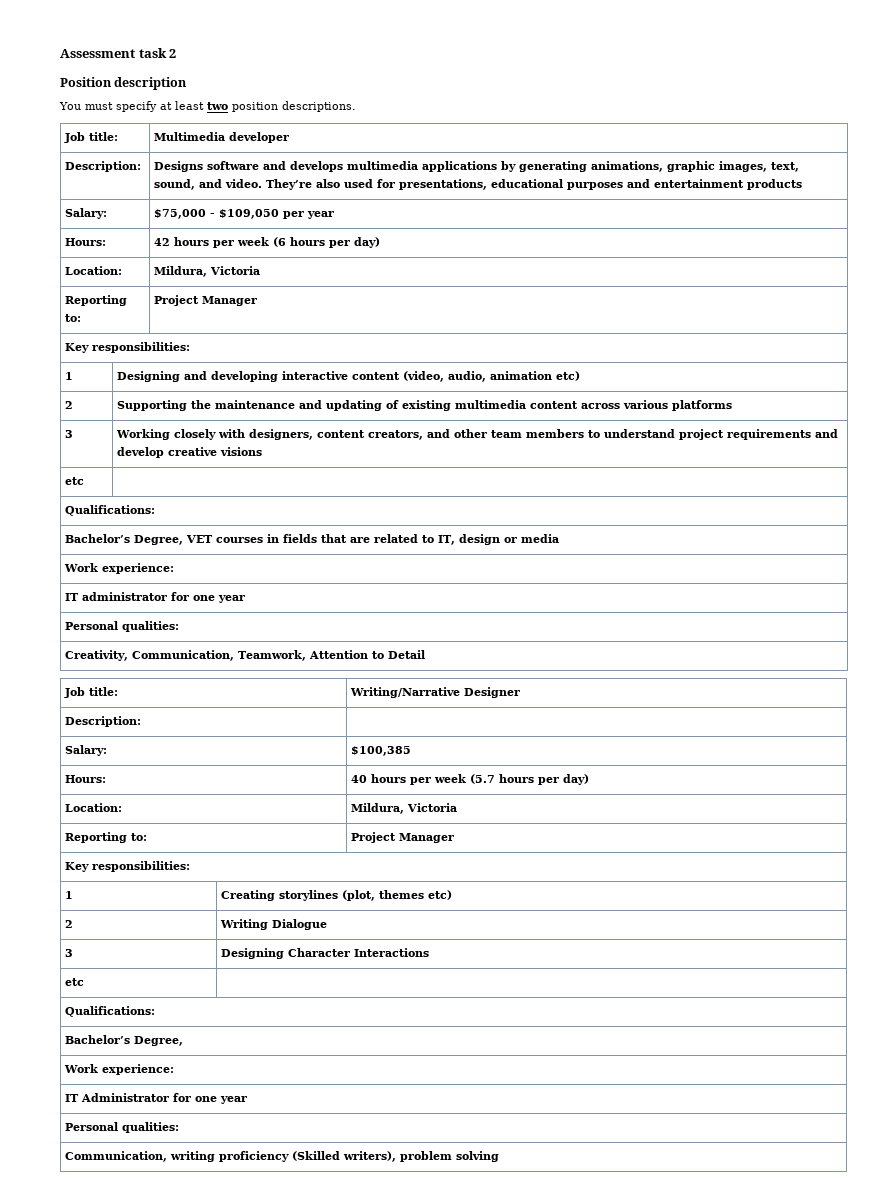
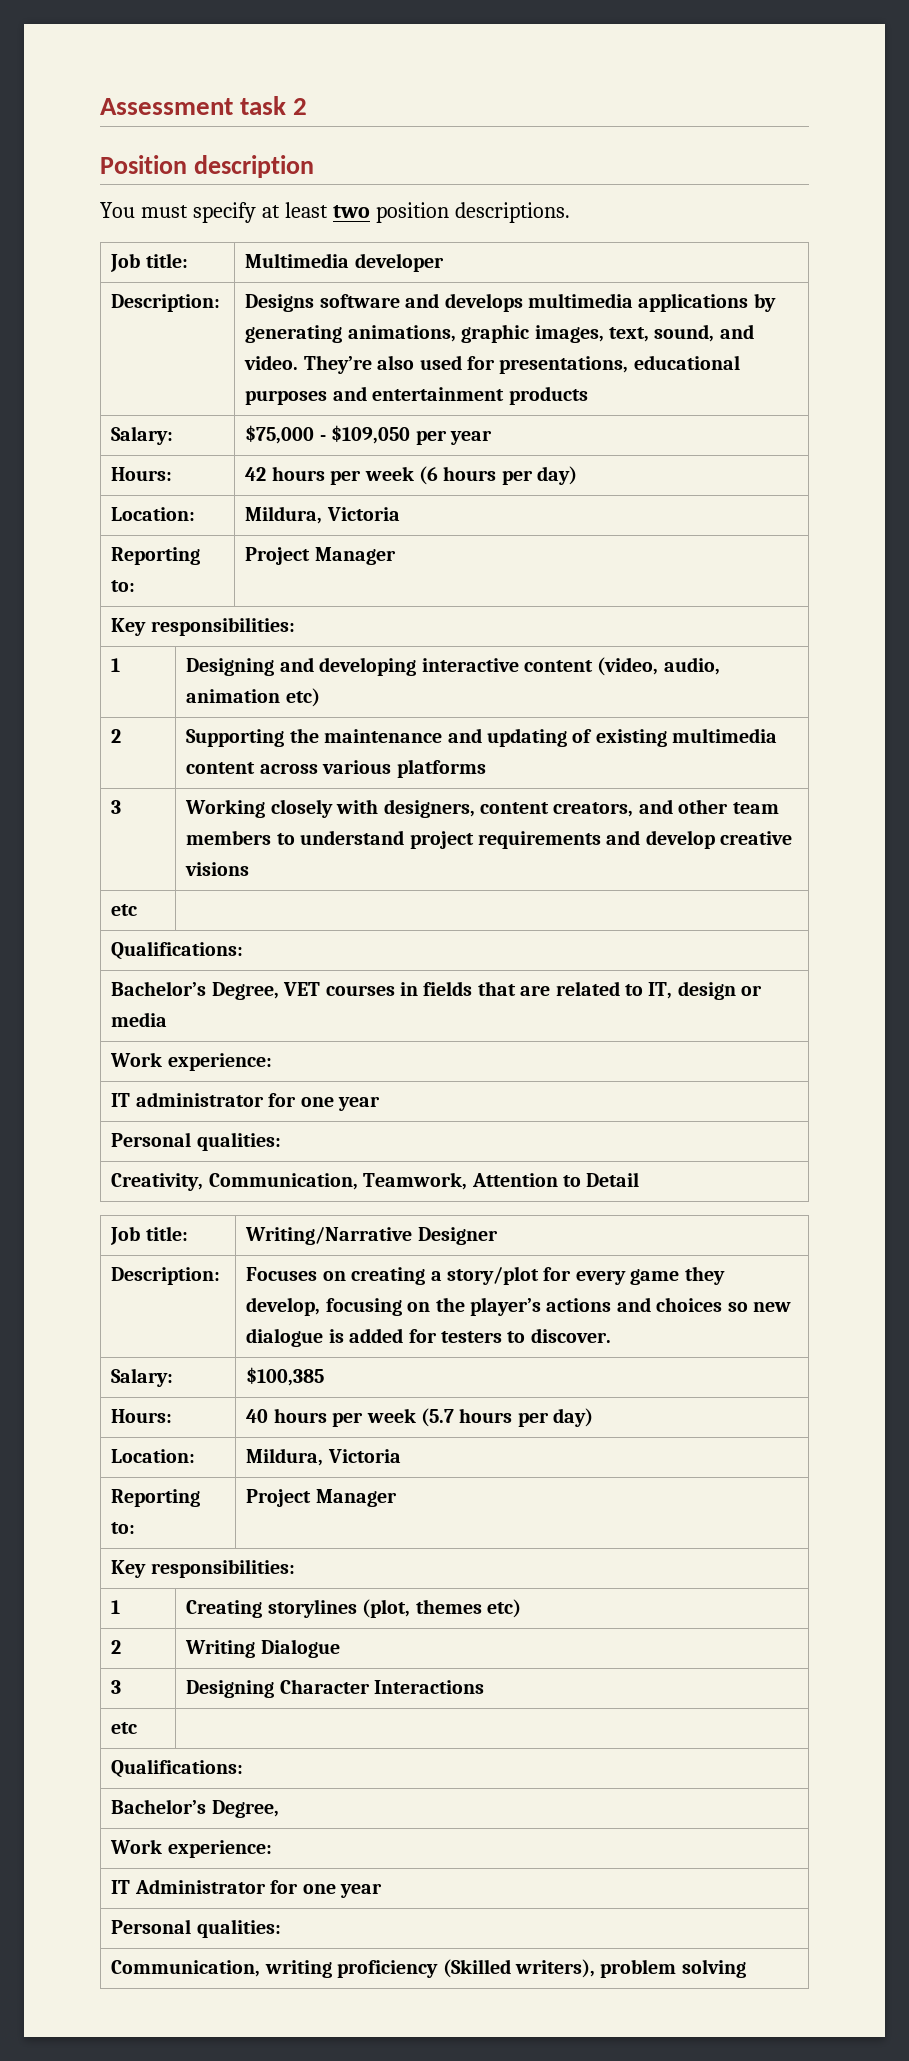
  Job title: | Writing/Narrative Designer
- Description: |
+ Description: | Focuses on creating a story/plot for every game they develop, focusing on the player’s actions and choices so new dialogue is added for testers to discover.

